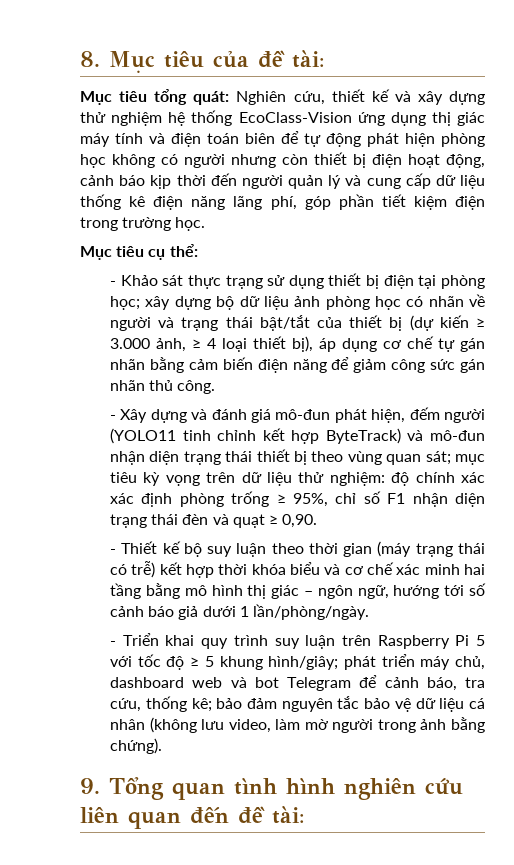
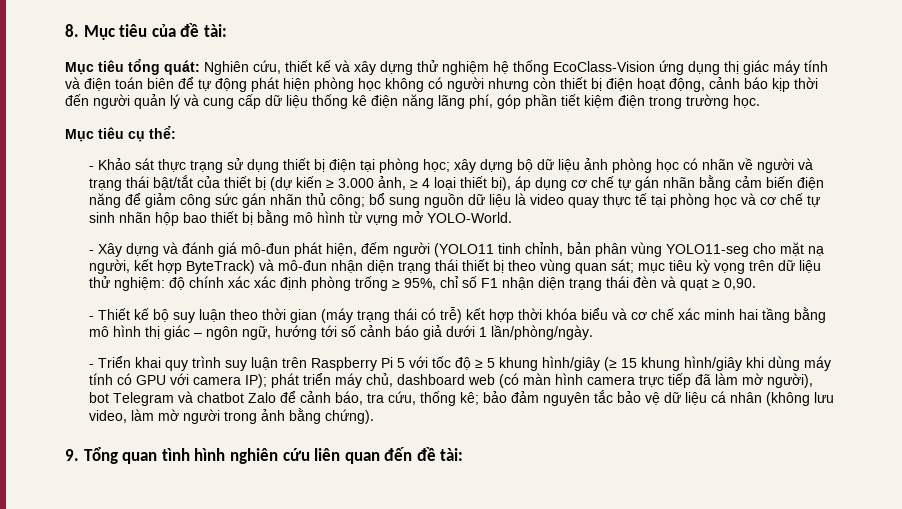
- xây dựng bộ dữ liệu ảnh phòng học có nhãn về người và trạng thái bật/tắt của thiết bị (dự kiến ≥ 3.000 ảnh, ≥ 4 loại thiết bị), áp dụng cơ chế tự gán nhãn bằng cảm biến điện năng để giảm công sức gán nhãn thủ công.
+ xây dựng bộ dữ liệu ảnh phòng học có nhãn về người và trạng thái bật/tắt của thiết bị (dự kiến ≥ 3.000 ảnh, ≥ 4 loại thiết bị), áp dụng cơ chế tự gán nhãn bằng cảm biến điện năng để giảm công sức gán nhãn thủ công; bổ sung nguồn dữ liệu là video quay thực tế tại phòng học và cơ chế tự sinh nhãn hộp bao thiết bị bằng mô hình từ vựng mở YOLO-World.
- - Xây dựng và đánh giá mô-đun phát hiện, đếm người (YOLO11 tinh chỉnh kết hợp ByteTrack) và mô-đun nhận diện trạng thái thiết bị theo vùng quan sát; mục tiêu kỳ vọng trên dữ liệu thử nghiệm: độ chính xác xác định phòng trống ≥ 95%, chỉ số F1 nhận diện trạng thái đèn và quạt ≥ 0,90.
+ - Xây dựng và đánh giá mô-đun phát hiện, đếm người (YOLO11 tinh chỉnh, bản phân vùng YOLO11-seg cho mặt nạ người, kết hợp ByteTrack) và mô-đun nhận diện trạng thái thiết bị theo vùng quan sát; mục tiêu kỳ vọng trên dữ liệu thử nghiệm: độ chính xác xác định phòng trống ≥ 95%, chỉ số F1 nhận diện trạng thái đèn và quạt ≥ 0,90.
- - Triển khai quy trình suy luận trên Raspberry Pi 5 với tốc độ ≥ 5 khung hình/giây; phát triển máy chủ, dashboard web và bot Telegram để cảnh báo, tra cứu, thống kê; bảo đảm nguyên tắc bảo vệ dữ liệu cá nhân (không lưu video, làm mờ người trong ảnh bằng chứng).
+ - Triển khai quy trình suy luận trên Raspberry Pi 5 với tốc độ ≥ 5 khung hình/giây (≥ 15 khung hình/giây khi dùng máy tính có GPU với camera IP); phát triển máy chủ, dashboard web (có màn hình camera trực tiếp đã làm mờ người), bot Telegram và chatbot Zalo để cảnh báo, tra cứu, thống kê; bảo đảm nguyên tắc bảo vệ dữ liệu cá nhân (không lưu video, làm mờ người trong ảnh bằng chứng).

